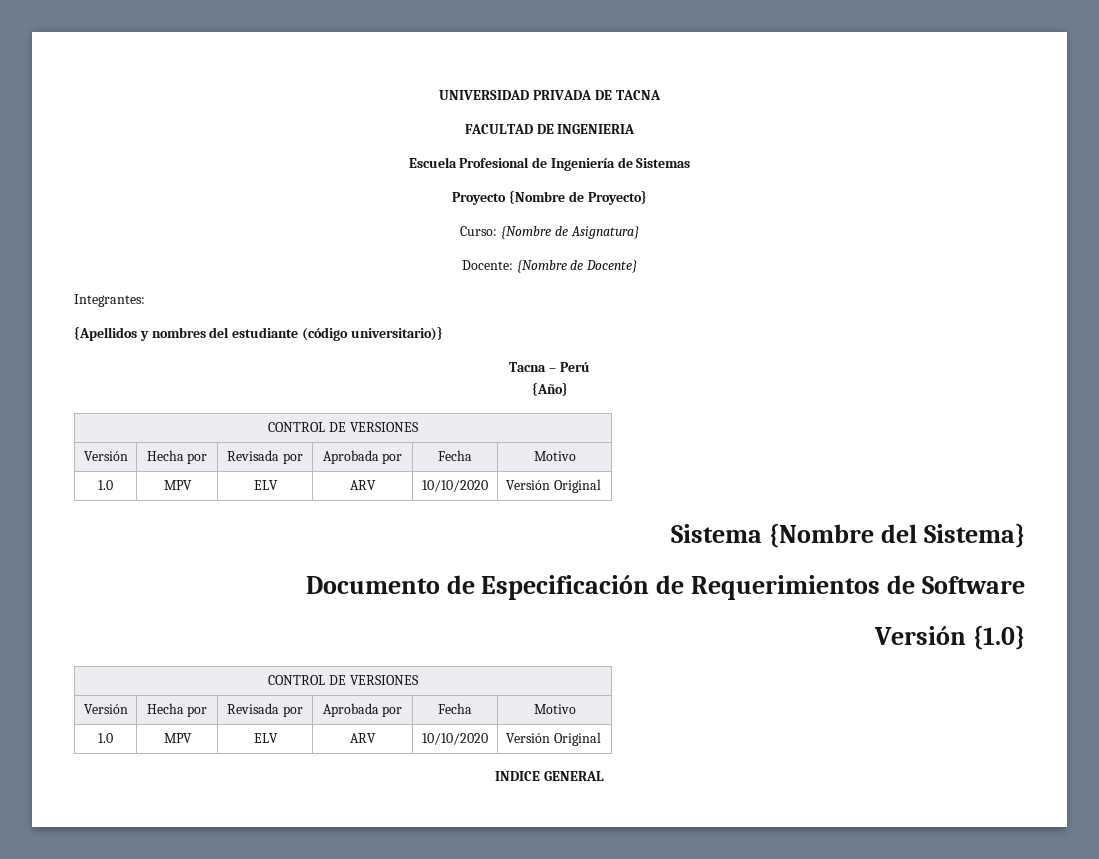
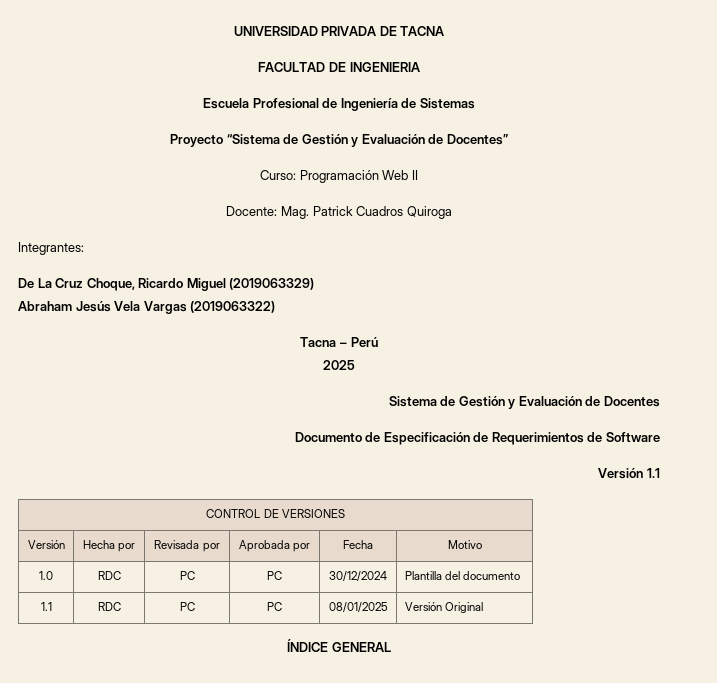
- Proyecto {Nombre de Proyecto}
- Curso: {Nombre de Asignatura}
- Docente: {Nombre de Docente}
+ Proyecto “Sistema de Gestión y Evaluación de Docentes”
+ Curso: Programación Web II
+ Docente: Mag. Patrick Cuadros Quiroga
  Integrantes:
- {Apellidos y nombres del estudiante (código universitario)}
+ De La Cruz Choque, Ricardo Miguel (2019063329)
+ Abraham Jesús Vela Vargas (2019063322)
  Tacna – Perú
- {Año}
+ 2025
+ Sistema de Gestión y Evaluación de Docentes
+ Documento de Especificación de Requerimientos de Software
+ Versión 1.1
  CONTROL DE VERSIONES
  Versión | Hecha por | Revisada por | Aprobada por | Fecha | Motivo
- 1.0 | MPV | ELV | ARV | 10/10/2020 | Versión Original
- Sistema {Nombre del Sistema}
- Documento de Especificación de Requerimientos de Software
- Versión {1.0}
- CONTROL DE VERSIONES
- Versión | Hecha por | Revisada por | Aprobada por | Fecha | Motivo
- 1.0 | MPV | ELV | ARV | 10/10/2020 | Versión Original
- INDICE GENERAL
+ 1.0 | RDC | PC | PC | 30/12/2024 | Plantilla del documento
+ 1.1 | RDC | PC | PC | 08/01/2025 | Versión Original
+ ÍNDICE GENERAL

